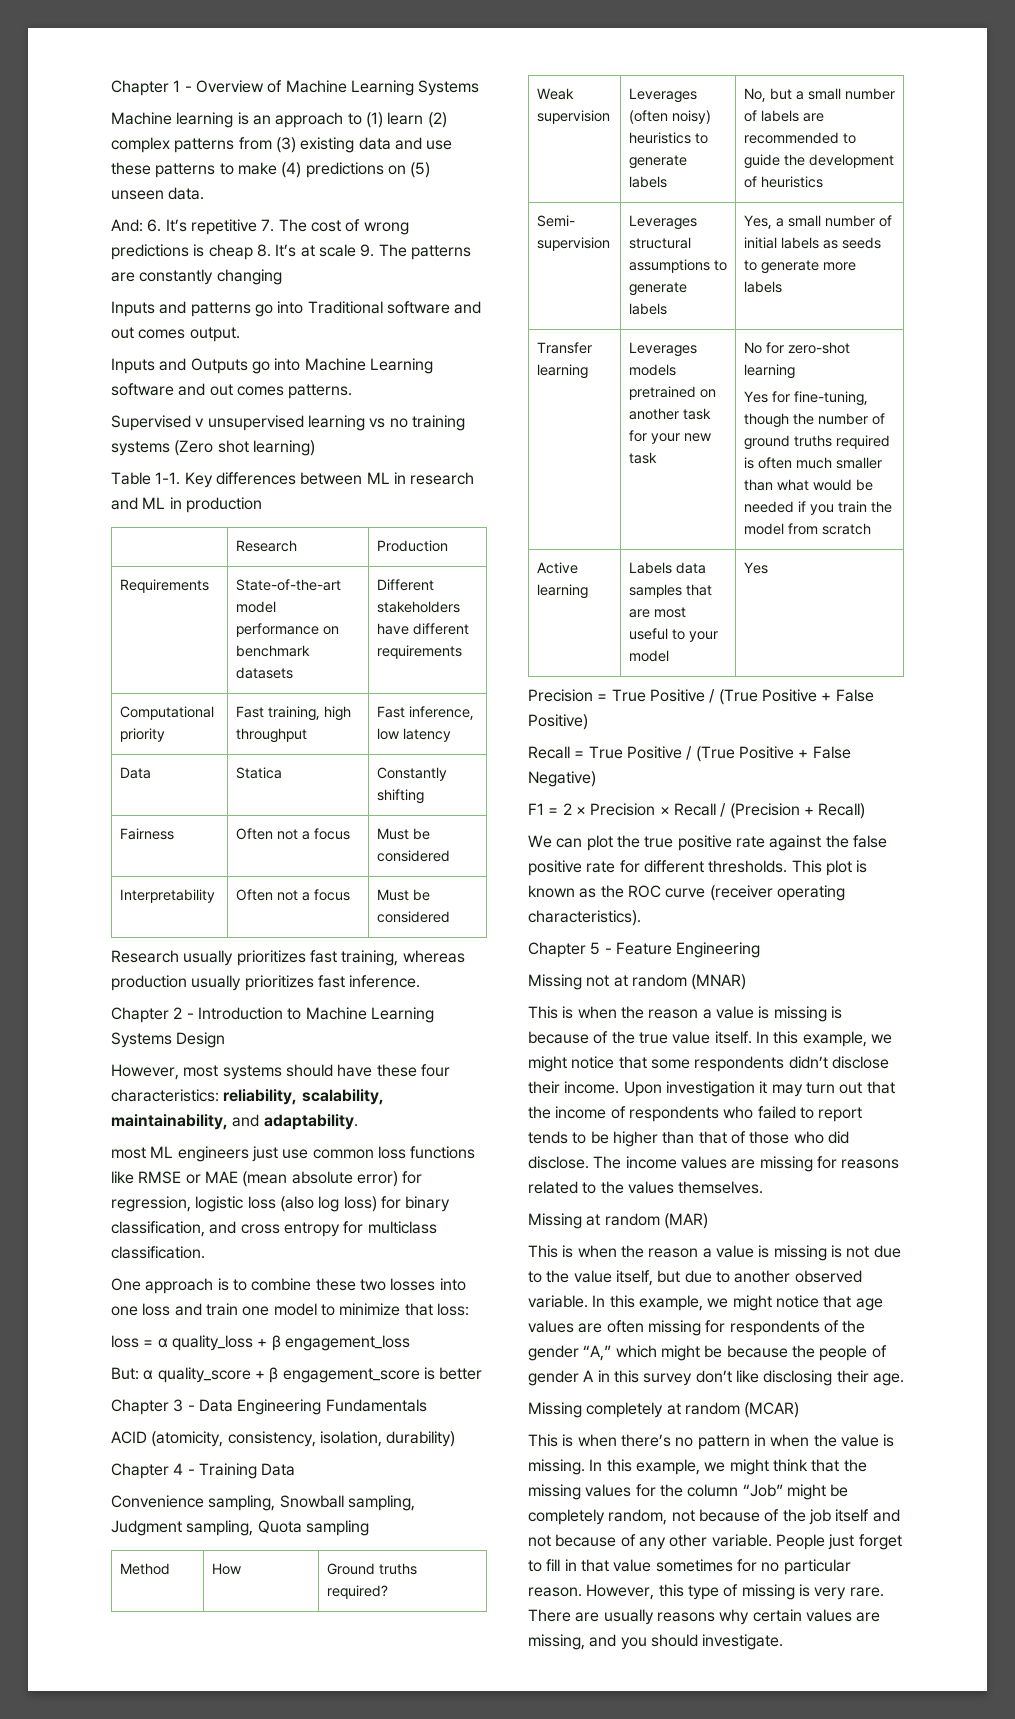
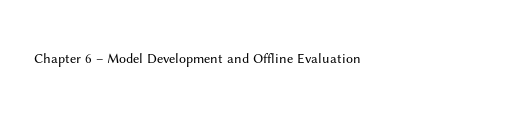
- Chapter 1 - Overview of Machine Learning Systems
- Machine learning is an approach to (1) learn (2) complex patterns from (3) existing data and use these patterns to make (4) predictions on (5) unseen data.
- And: 6. It’s repetitive 7. The cost of wrong predictions is cheap 8. It’s at scale 9. The patterns are constantly changing
- Inputs and patterns go into Traditional software and out comes output.
- Inputs and Outputs go into Machine Learning software and out comes patterns.
- Supervised v unsupervised learning vs no training systems (Zero shot learning)
- Table 1-1. Key differences between ML in research and ML in production
- | Research | Production
- Requirements | State-of-the-art model performance on benchmark datasets | Different stakeholders have different requirements
- Computational priority | Fast training, high throughput | Fast inference, low latency
- Data | Statica | Constantly shifting
- Fairness | Often not a focus | Must be considered
- Interpretability | Often not a focus | Must be considered
- Research usually prioritizes fast training, whereas production usually prioritizes fast inference.
- Chapter 2 - Introduction to Machine Learning Systems Design
- However, most systems should have these four characteristics: reliability, scalability, maintainability, and adaptability.
- most ML engineers just use common loss functions like RMSE or MAE (mean absolute error) for regression, logistic loss (also log loss) for binary classification, and cross entropy for multiclass classification.
- One approach is to combine these two losses into one loss and train one model to minimize that loss:
- loss = ɑ quality_loss + β engagement_loss
- But: ɑ quality_score + β engagement_score is better
- Chapter 3 - Data Engineering Fundamentals
- ACID (atomicity, consistency, isolation, durability)
- Chapter 4 - Training Data
- Convenience sampling, Snowball sampling, Judgment sampling, Quota sampling
- Method | How | Ground truths required?
- Weak supervision | Leverages (often noisy) heuristics to generate labels | No, but a small number of labels are recommended to guide the development of heuristics
- Semi- supervision | Leverages structural assumptions to generate labels | Yes, a small number of initial labels as seeds to generate more labels
- Transfer learning | Leverages models pretrained on another task for your new task | No for zero-shot learning
- Yes for fine-tuning, though the number of ground truths required is often much smaller than what would be needed if you train the model from scratch
- Active learning | Labels data samples that are most useful to your model | Yes
- Precision = True Positive / (True Positive + False Positive)
- Recall = True Positive / (True Positive + False Negative)
- F1 = 2 × Precision × Recall / (Precision + Recall)
- We can plot the true positive rate against the false positive rate for different thresholds. This plot is known as the ROC curve (receiver operating characteristics).
- Chapter 5 - Feature Engineering
- Missing not at random (MNAR)
- This is when the reason a value is missing is because of the true value itself. In this example, we might notice that some respondents didn’t disclose their income. Upon investigation it may turn out that the income of respondents who failed to report tends to be higher than that of those who did disclose. The income values are missing for reasons related to the values themselves.
- Missing at random (MAR)
- This is when the reason a value is missing is not due to the value itself, but due to another observed variable. In this example, we might notice that age values are often missing for respondents of the gender “A,” which might be because the people of gender A in this survey don’t like disclosing their age.
- Missing completely at random (MCAR)
- This is when there’s no pattern in when the value is missing. In this example, we might think that the missing values for the column “Job” might be completely random, not because of the job itself and not because of any other variable. People just forget to fill in that value sometimes for no particular reason. However, this type of missing is very rare. There are usually reasons why certain values are missing, and you should investigate.
+ Chapter 6 – Model Development and Offline Evaluation

